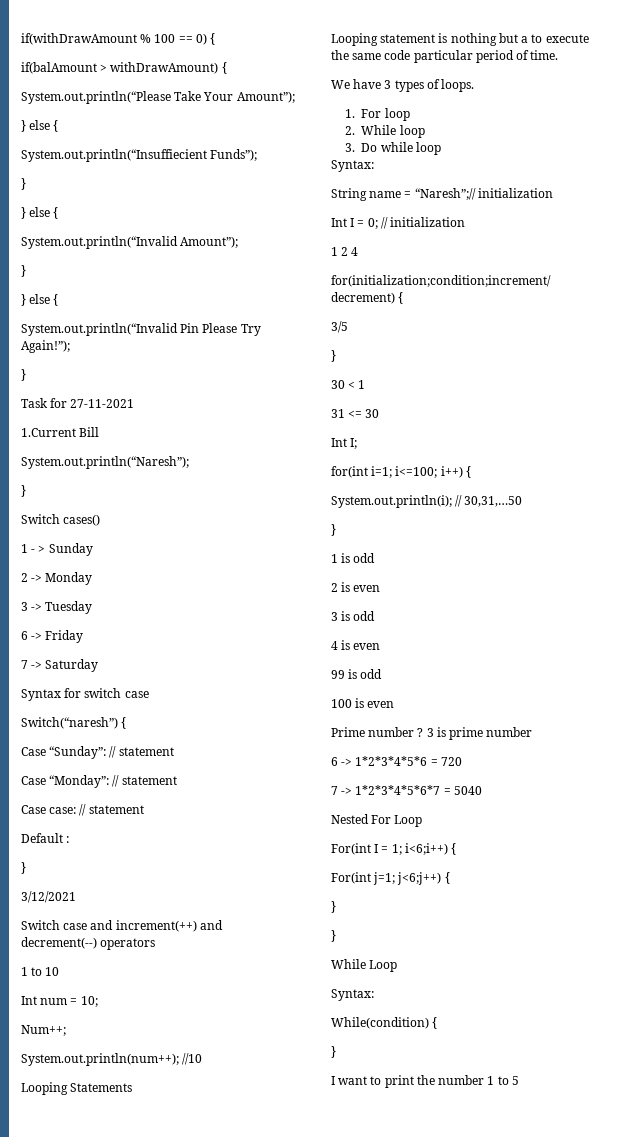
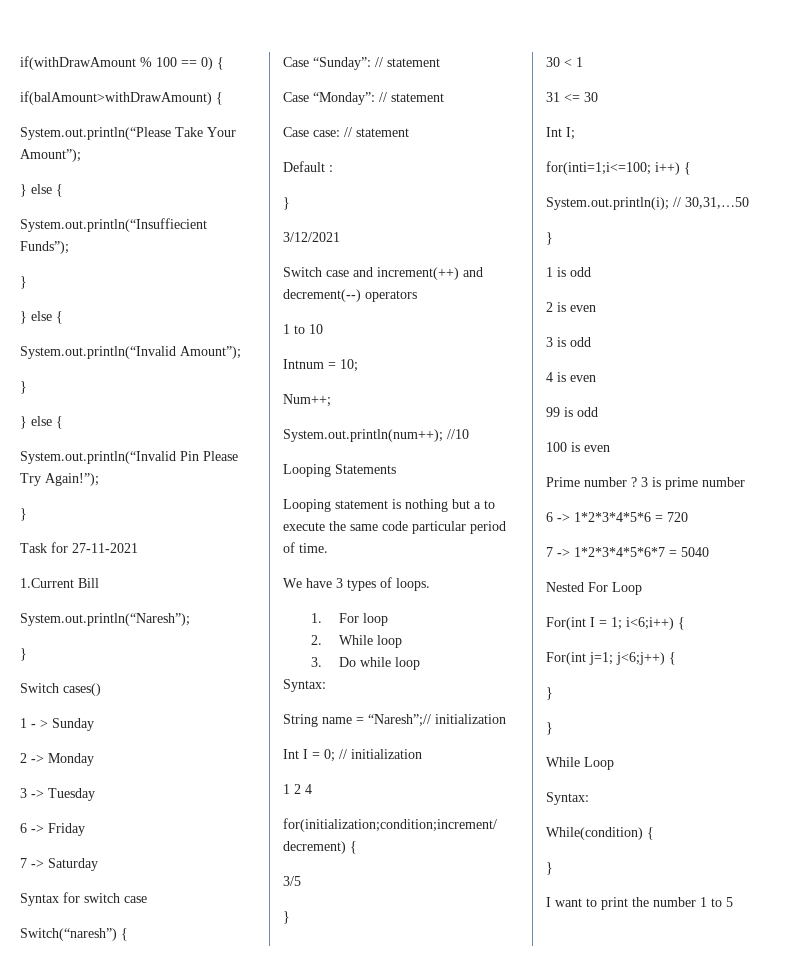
- if(balAmount > withDrawAmount) {
+ if(balAmount>withDrawAmount) {
- Int num = 10;
+ Intnum = 10;
- for(int i=1; i<=100; i++) {
+ for(inti=1;i<=100; i++) {

